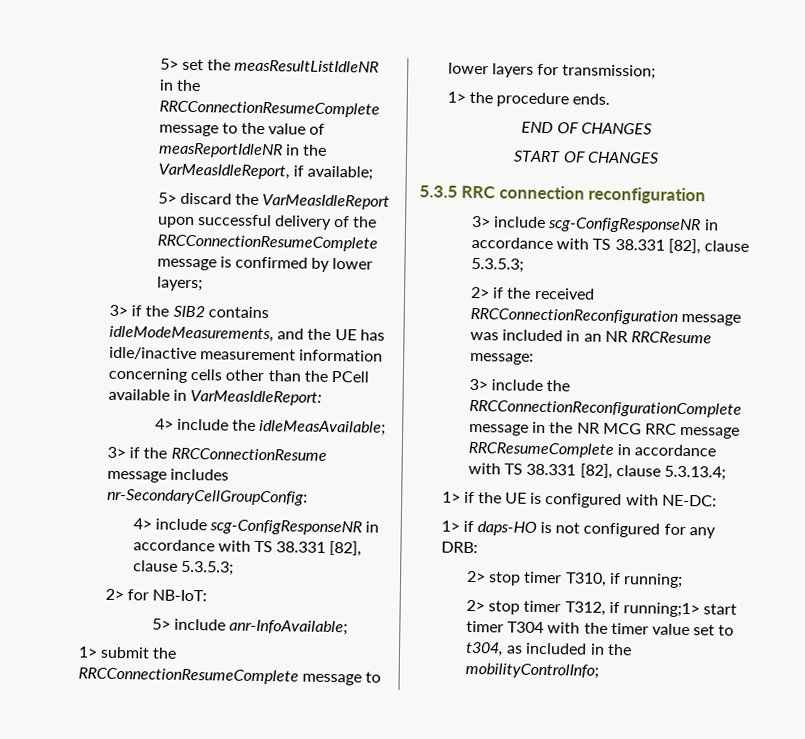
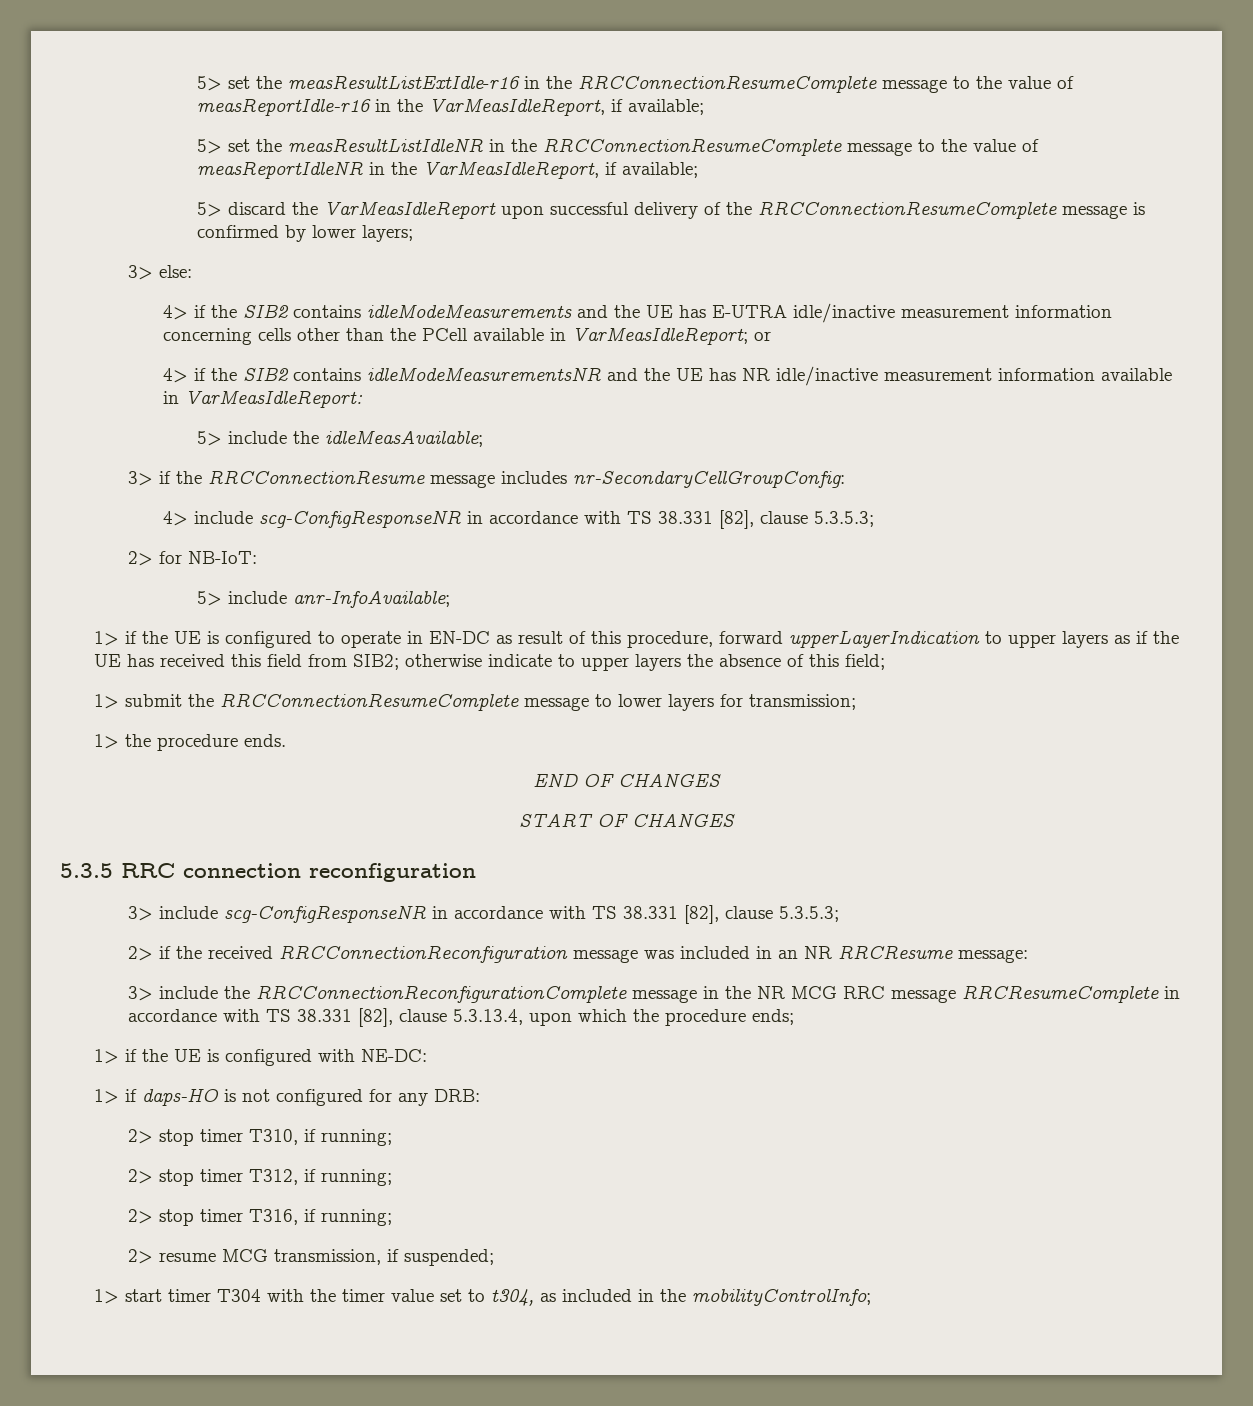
+ 5> set the measResultListExtIdle-r16 in the RRCConnectionResumeComplete message to the value of measReportIdle-r16 in the VarMeasIdleReport, if available;
- 3> if the SIB2 contains idleModeMeasurements, and the UE has idle/inactive measurement information concerning cells other than the PCell available in VarMeasIdleReport:
+ 3> else:
+ 4> if the SIB2 contains idleModeMeasurements and the UE has E-UTRA idle/inactive measurement information concerning cells other than the PCell available in VarMeasIdleReport; or
+ 4> if the SIB2 contains idleModeMeasurementsNR and the UE has NR idle/inactive measurement information available in VarMeasIdleReport:
- 4> include the idleMeasAvailable;
+ 5> include the idleMeasAvailable;
+ 1> if the UE is configured to operate in EN-DC as result of this procedure, forward upperLayerIndication to upper layers as if the UE has received this field from SIB2; otherwise indicate to upper layers the absence of this field;
- 3> include the RRCConnectionReconfigurationComplete message in the NR MCG RRC message RRCResumeComplete in accordance with TS 38.331 [82], clause 5.3.13.4;
+ 3> include the RRCConnectionReconfigurationComplete message in the NR MCG RRC message RRCResumeComplete in accordance with TS 38.331 [82], clause 5.3.13.4, upon which the procedure ends;
- 2> stop timer T312, if running;1> start timer T304 with the timer value set to t304, as included in the mobilityControlInfo;
+ 2> stop timer T312, if running;
+ 2> stop timer T316, if running;
+ 2> resume MCG transmission, if suspended;
+ 1> start timer T304 with the timer value set to t304, as included in the mobilityControlInfo;

